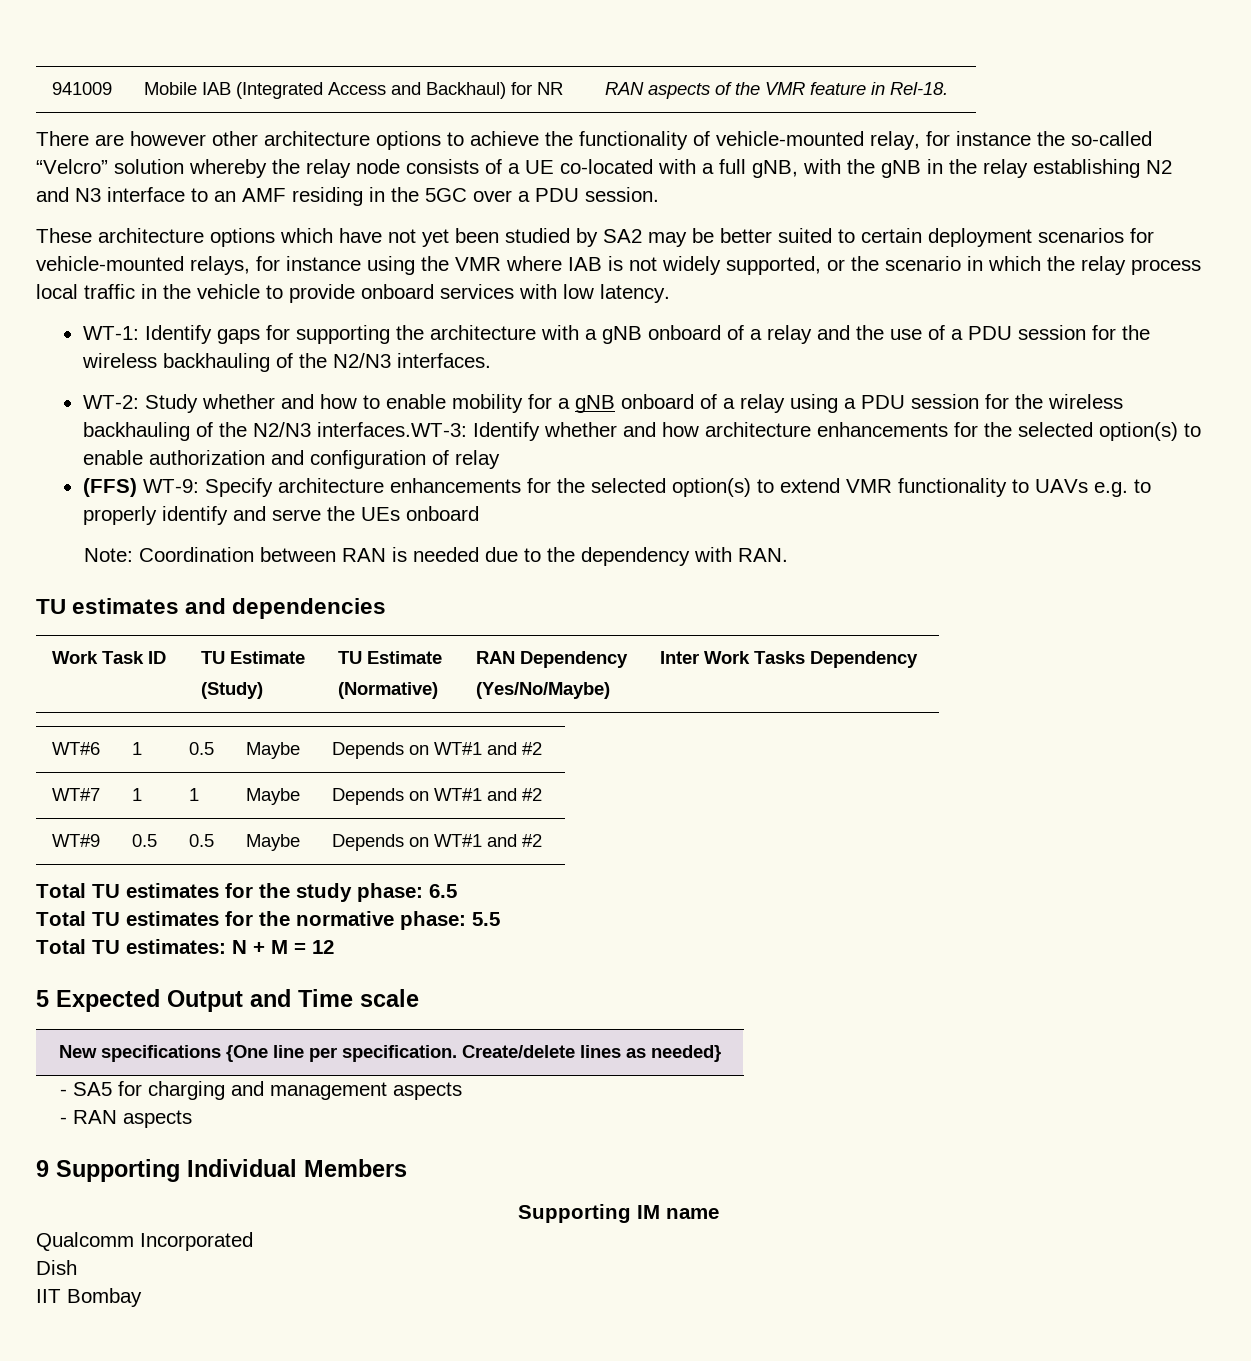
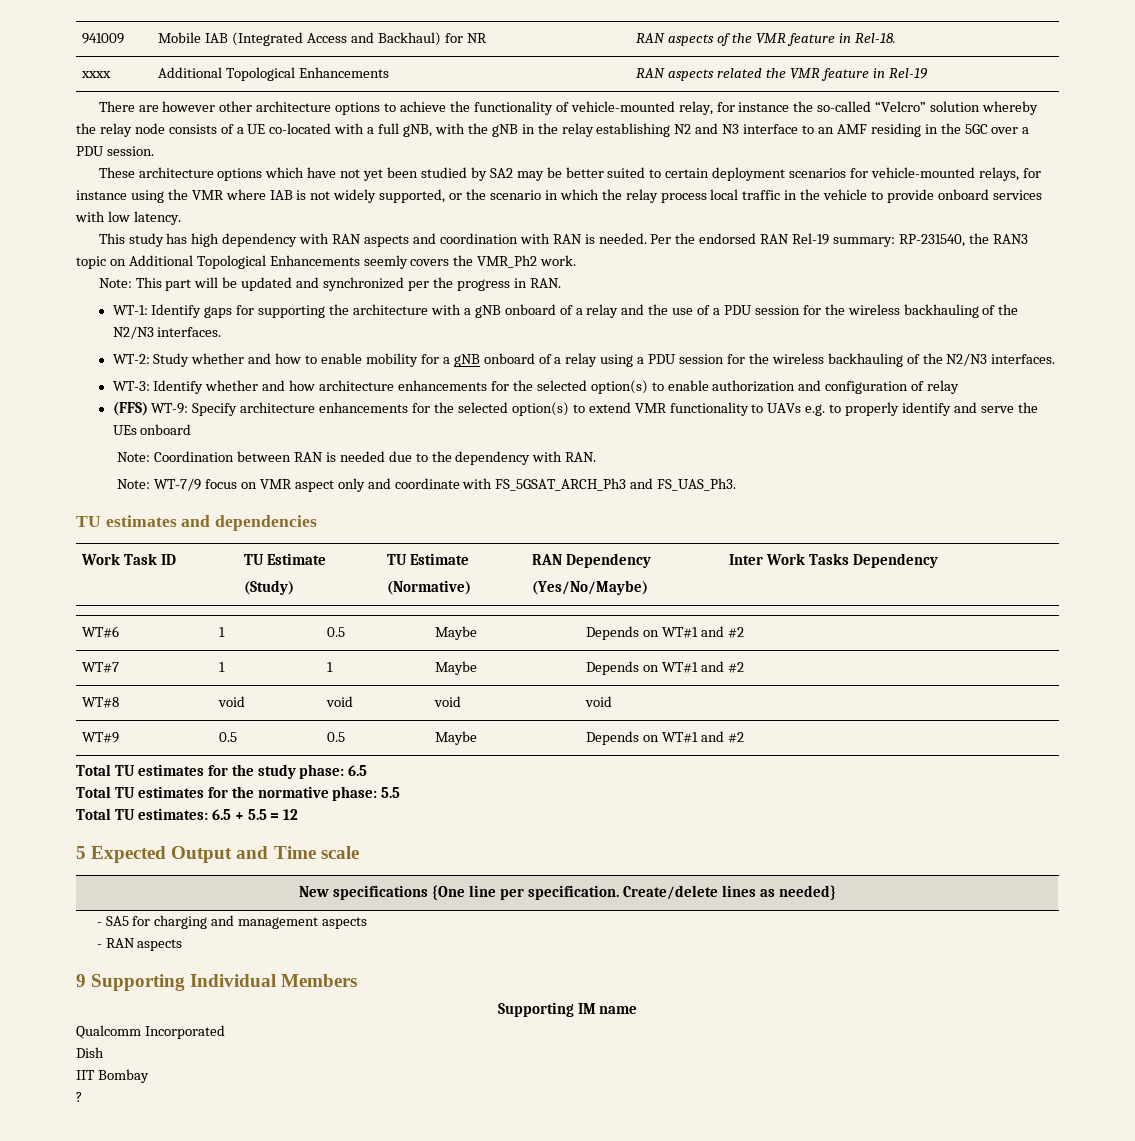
+ xxxx | Additional Topological Enhancements | RAN aspects related the VMR feature in Rel-19
+ This study has high dependency with RAN aspects and coordination with RAN is needed. Per the endorsed RAN Rel-19 summary: RP-231540, the RAN3 topic on Additional Topological Enhancements seemly covers the VMR_Ph2 work.
+ Note: This part will be updated and synchronized per the progress in RAN.
- WT-2: Study whether and how to enable mobility for a gNB onboard of a relay using a PDU session for the wireless backhauling of the N2/N3 interfaces.WT-3: Identify whether and how architecture enhancements for the selected option(s) to enable authorization and configuration of relay
+ WT-2: Study whether and how to enable mobility for a gNB onboard of a relay using a PDU session for the wireless backhauling of the N2/N3 interfaces.
+ WT-3: Identify whether and how architecture enhancements for the selected option(s) to enable authorization and configuration of relay
+ Note: WT-7/9 focus on VMR aspect only and coordinate with FS_5GSAT_ARCH_Ph3 and FS_UAS_Ph3.
+ WT#8 | void | void | void | void
- Total TU estimates: N + M = 12
+ Total TU estimates: 6.5 + 5.5 = 12
+ ?

